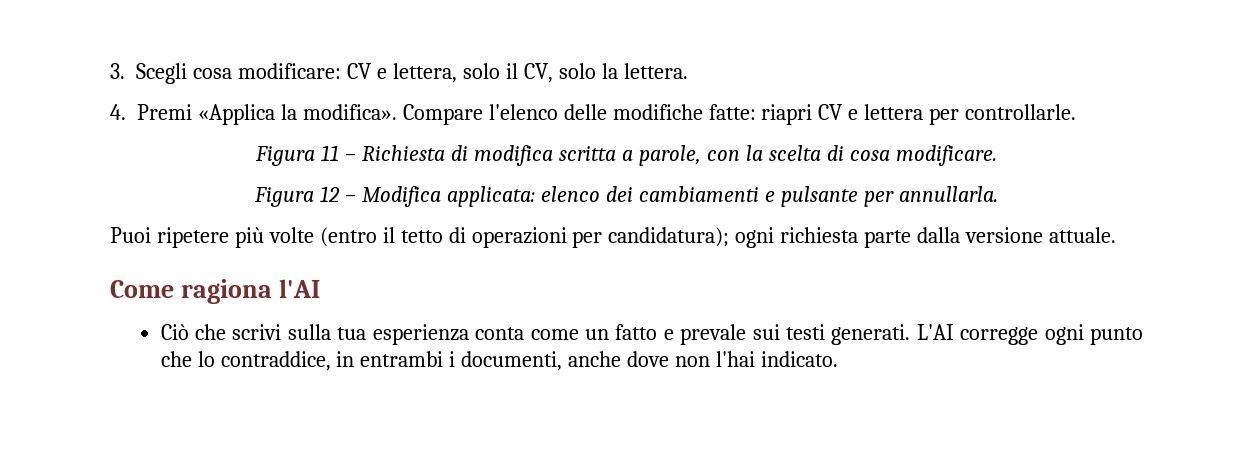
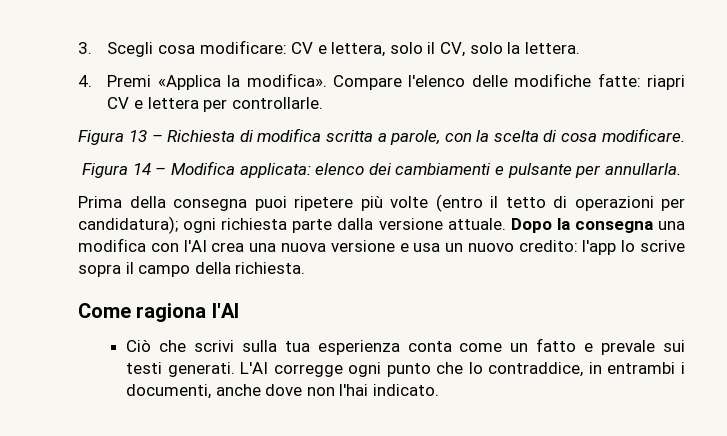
- Figura 11 – Richiesta di modifica scritta a parole, con la scelta di cosa modificare.
+ Figura 13 – Richiesta di modifica scritta a parole, con la scelta di cosa modificare.
- Figura 12 – Modifica applicata: elenco dei cambiamenti e pulsante per annullarla.
+ Figura 14 – Modifica applicata: elenco dei cambiamenti e pulsante per annullarla.
- Puoi ripetere più volte (entro il tetto di operazioni per candidatura); ogni richiesta parte dalla versione attuale.
+ Prima della consegna puoi ripetere più volte (entro il tetto di operazioni per candidatura); ogni richiesta parte dalla versione attuale. Dopo la consegna una modifica con l'AI crea una nuova versione e usa un nuovo credito: l'app lo scrive sopra il campo della richiesta.

